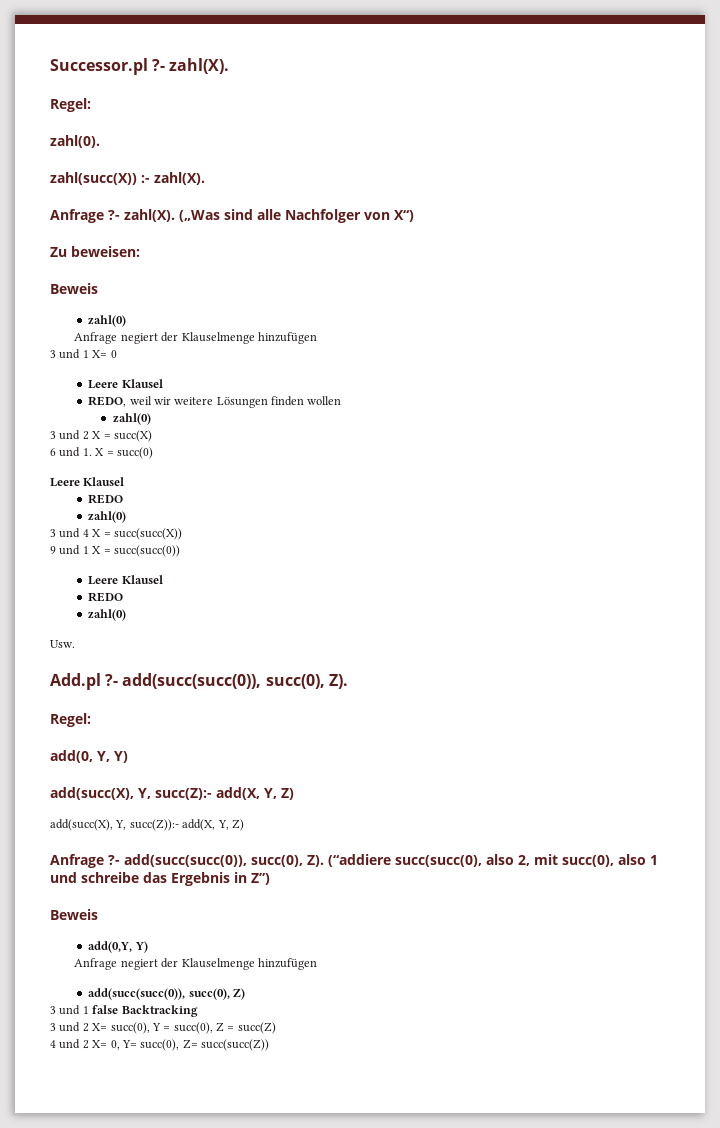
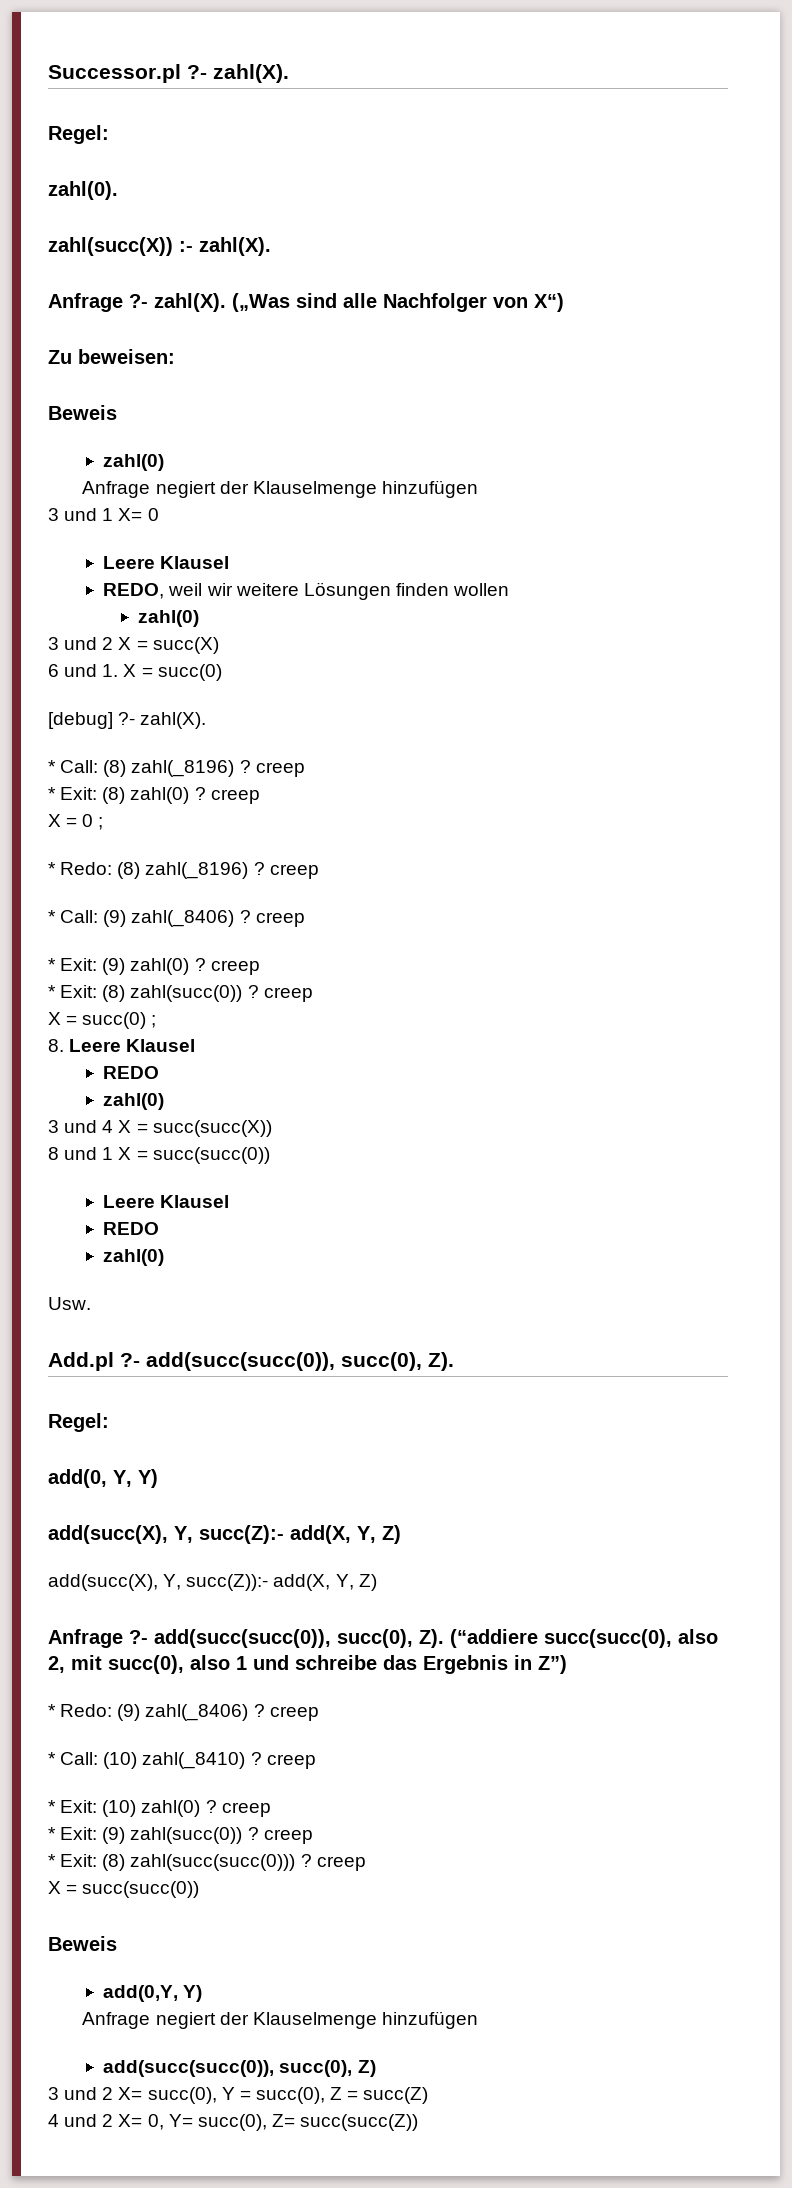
  6 und 1. X = succ(0)
- Leere Klausel
+ [debug] ?- zahl(X).
+ * Call: (8) zahl(_8196) ? creep
+ * Exit: (8) zahl(0) ? creep
+ X = 0 ;
+ * Redo: (8) zahl(_8196) ? creep
+ * Call: (9) zahl(_8406) ? creep
+ * Exit: (9) zahl(0) ? creep
+ * Exit: (8) zahl(succ(0)) ? creep
+ X = succ(0) ;
+ 8. Leere Klausel
- 9 und 1 X = succ(succ(0))
+ 8 und 1 X = succ(succ(0))
+ * Redo: (9) zahl(_8406) ? creep
+ * Call: (10) zahl(_8410) ? creep
+ * Exit: (10) zahl(0) ? creep
+ * Exit: (9) zahl(succ(0)) ? creep
+ * Exit: (8) zahl(succ(succ(0))) ? creep
+ X = succ(succ(0))
- 3 und 1 false Backtracking

